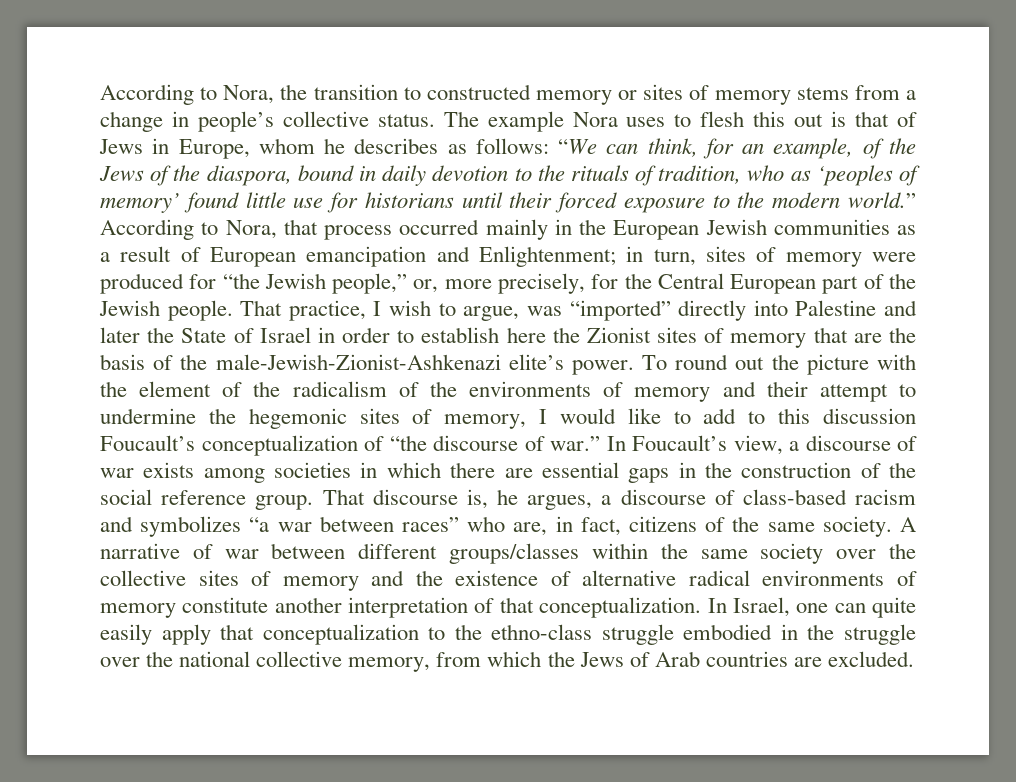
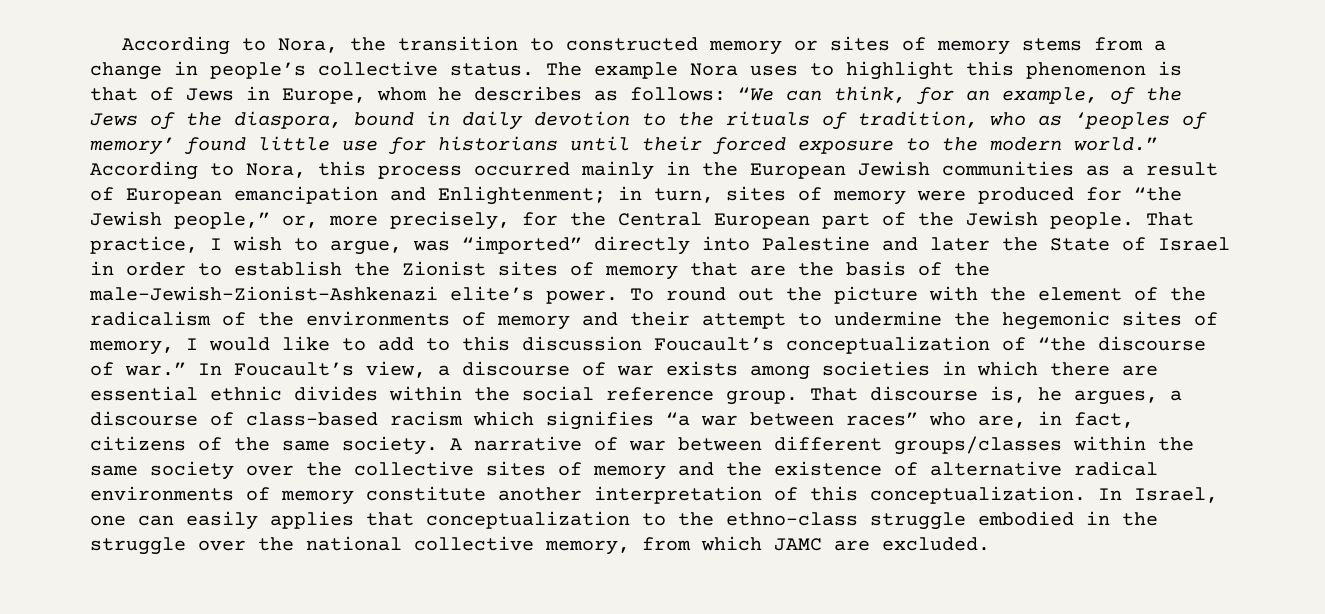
- The example Nora uses to flesh this out is that of Jews in Europe, whom he describes as follows: “We can think, for an example, of the Jews of the diaspora, bound in daily devotion to the rituals of tradition, who as ‘peoples of memory’ found little use for historians until their forced exposure to the modern world.”
+ The example Nora uses to highlight this phenomenon is that of Jews in Europe, whom he describes as follows: “We can think, for an example, of the Jews of the diaspora, bound in daily devotion to the rituals of tradition, who as ‘peoples of memory’ found little use for historians until their forced exposure to the modern world.”
- According to Nora, that process occurred mainly in the European Jewish communities as a result of European emancipation and Enlightenment; in turn, sites of memory were produced for “the Jewish people,” or, more precisely, for the Central European part of the Jewish people.
+ According to Nora, this process occurred mainly in the European Jewish communities as a result of European emancipation and Enlightenment; in turn, sites of memory were produced for “the Jewish people,” or, more precisely, for the Central European part of the Jewish people.
- That practice, I wish to argue, was “imported” directly into Palestine and later the State of Israel in order to establish here the Zionist sites of memory that are the basis of the male-Jewish-Zionist-Ashkenazi elite’s power.
+ That practice, I wish to argue, was “imported” directly into Palestine and later the State of Israel in order to establish the Zionist sites of memory that are the basis of the male-Jewish-Zionist-Ashkenazi elite’s power.
- In Foucault’s view, a discourse of war exists among societies in which there are essential gaps in the construction of the social reference group.
+ In Foucault’s view, a discourse of war exists among societies in which there are essential ethnic divides within the social reference group.
- That discourse is, he argues, a discourse of class-based racism and symbolizes “a war between races” who are, in fact, citizens of the same society.
+ That discourse is, he argues, a discourse of class-based racism which signifies “a war between races” who are, in fact, citizens of the same society.
- A narrative of war between different groups/classes within the same society over the collective sites of memory and the existence of alternative radical environments of memory constitute another interpretation of that conceptualization.
+ A narrative of war between different groups/classes within the same society over the collective sites of memory and the existence of alternative radical environments of memory constitute another interpretation of this conceptualization.
- In Israel, one can quite easily apply that conceptualization to the ethno-class struggle embodied in the struggle over the national collective memory, from which the Jews of Arab countries are excluded.
+ In Israel, one can easily applies that conceptualization to the ethno-class struggle embodied in the struggle over the national collective memory, from which JAMC are excluded.

